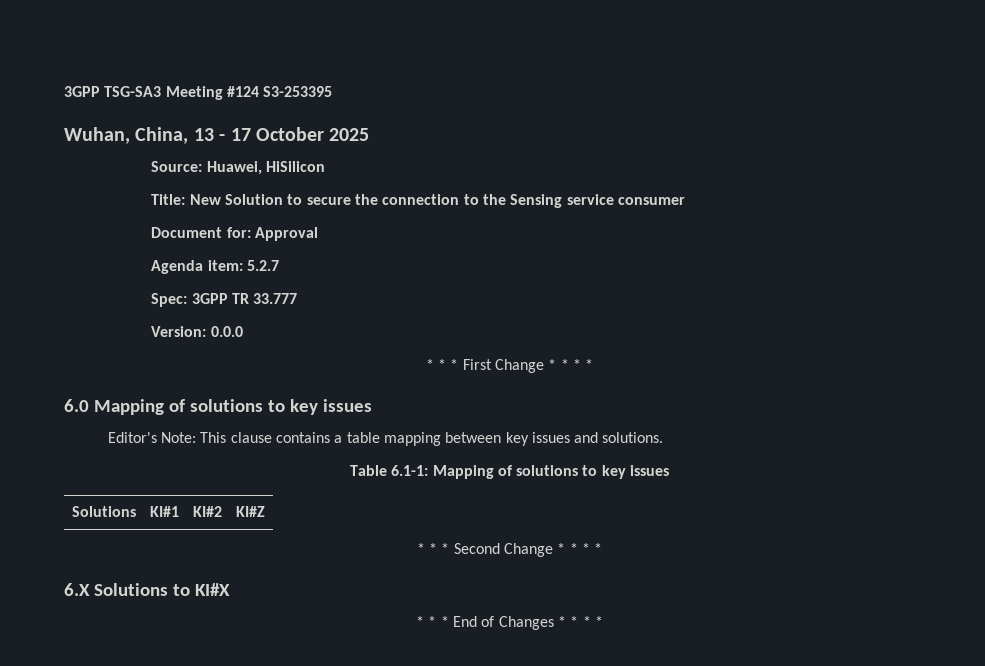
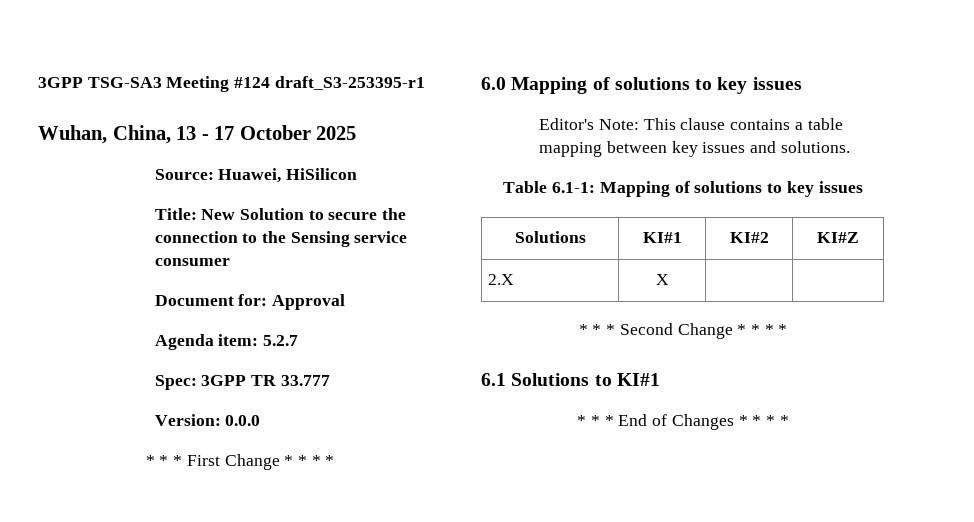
- 3GPP TSG-SA3 Meeting #124 S3-253395
+ 3GPP TSG-SA3 Meeting #124 draft_S3-253395-r1
+ 2.X | X | |
- 6.X Solutions to KI#X
+ 6.1 Solutions to KI#1

